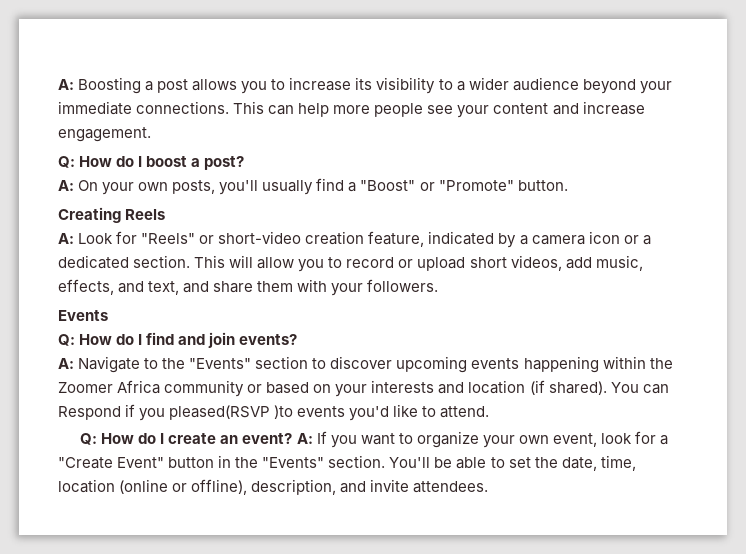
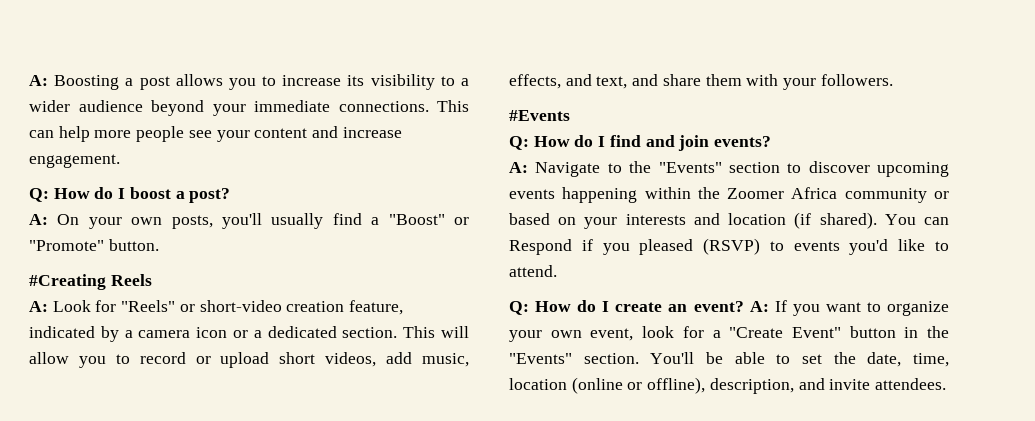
- Creating Reels
+ #Creating Reels
- Events
+ #Events
- You can Respond if you pleased(RSVP )to events you'd like to attend.
+ You can Respond if you pleased (RSVP) to events you'd like to attend.

